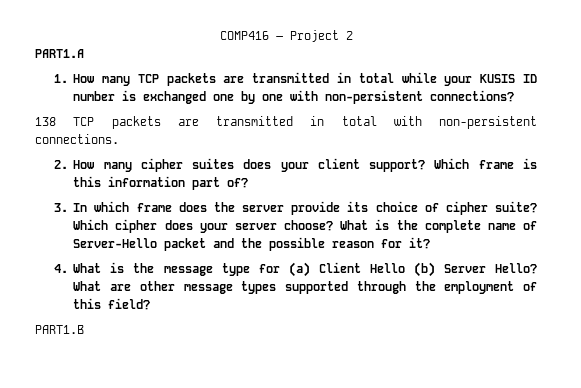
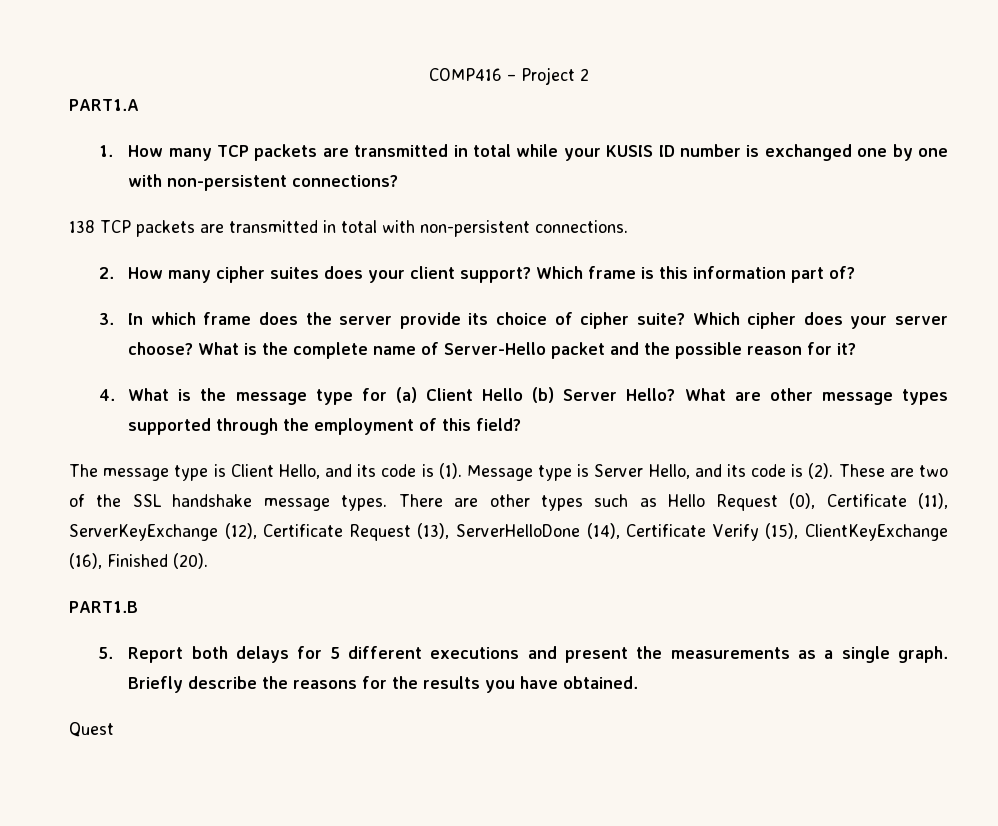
+ The message type is Client Hello, and its code is (1). Message type is Server Hello, and its code is (2). These are two of the SSL handshake message types. There are other types such as Hello Request (0), Certificate (11), ServerKeyExchange (12), Certificate Request (13), ServerHelloDone (14), Certificate Verify (15), ClientKeyExchange (16), Finished (20).
  PART1.B
+ 5. Report both delays for 5 different executions and present the measurements as a single graph. Briefly describe the reasons for the results you have obtained.
+ Quest

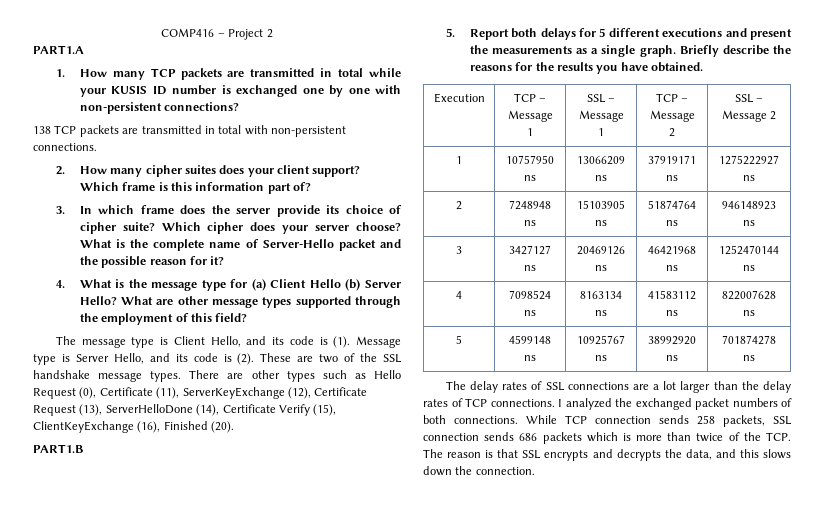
- Quest
+ Execution | TCP – Message 1 | SSL – Message 1 | TCP – Message 2 | SSL – Message 2
+ 1 | 10757950 ns | 13066209 ns | 37919171 ns | 1275222927 ns
+ 2 | 7248948 ns | 15103905 ns | 51874764 ns | 946148923 ns
+ 3 | 3427127 ns | 20469126 ns | 46421968 ns | 1252470144 ns
+ 4 | 7098524 ns | 8163134 ns | 41583112 ns | 822007628 ns
+ 5 | 4599148 ns | 10925767 ns | 38992920 ns | 701874278 ns
+ The delay rates of SSL connections are a lot larger than the delay rates of TCP connections. I analyzed the exchanged packet numbers of both connections. While TCP connection sends 258 packets, SSL connection sends 686 packets which is more than twice of the TCP. The reason is that SSL encrypts and decrypts the data, and this slows down the connection.

